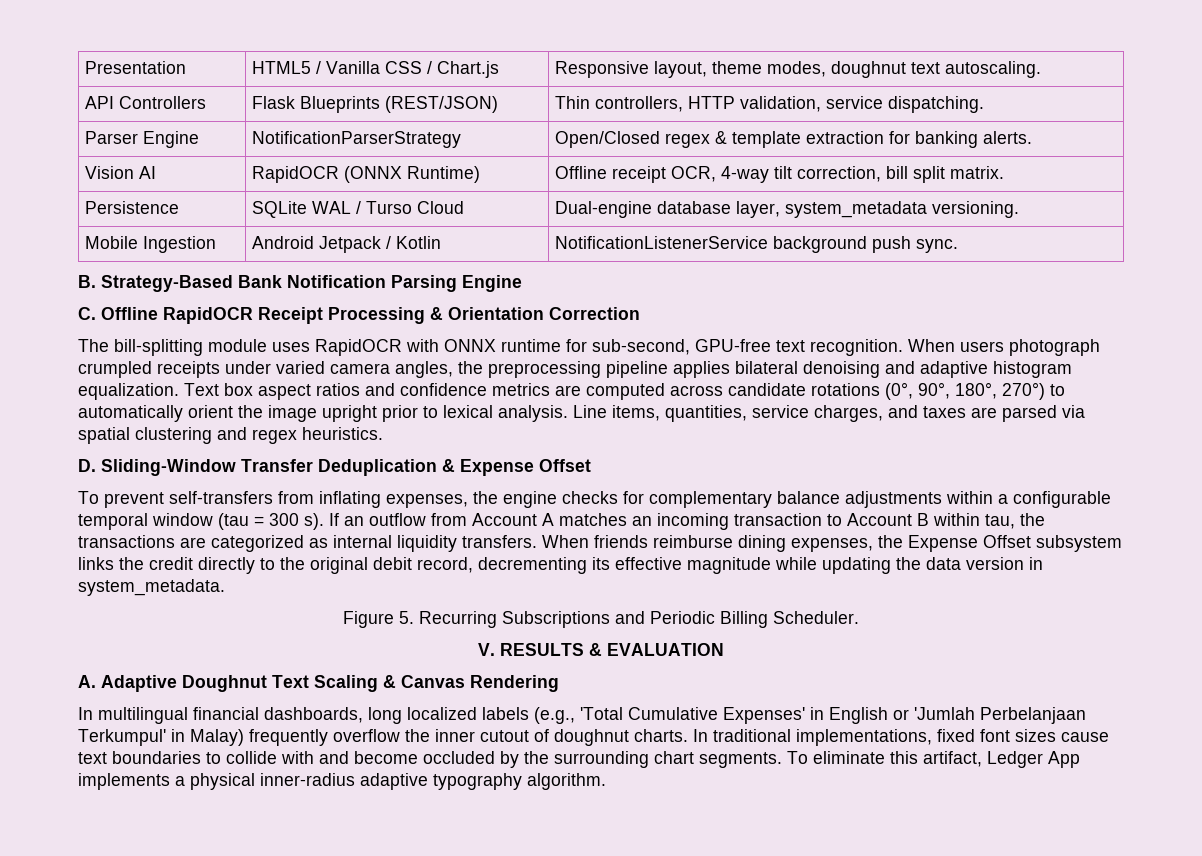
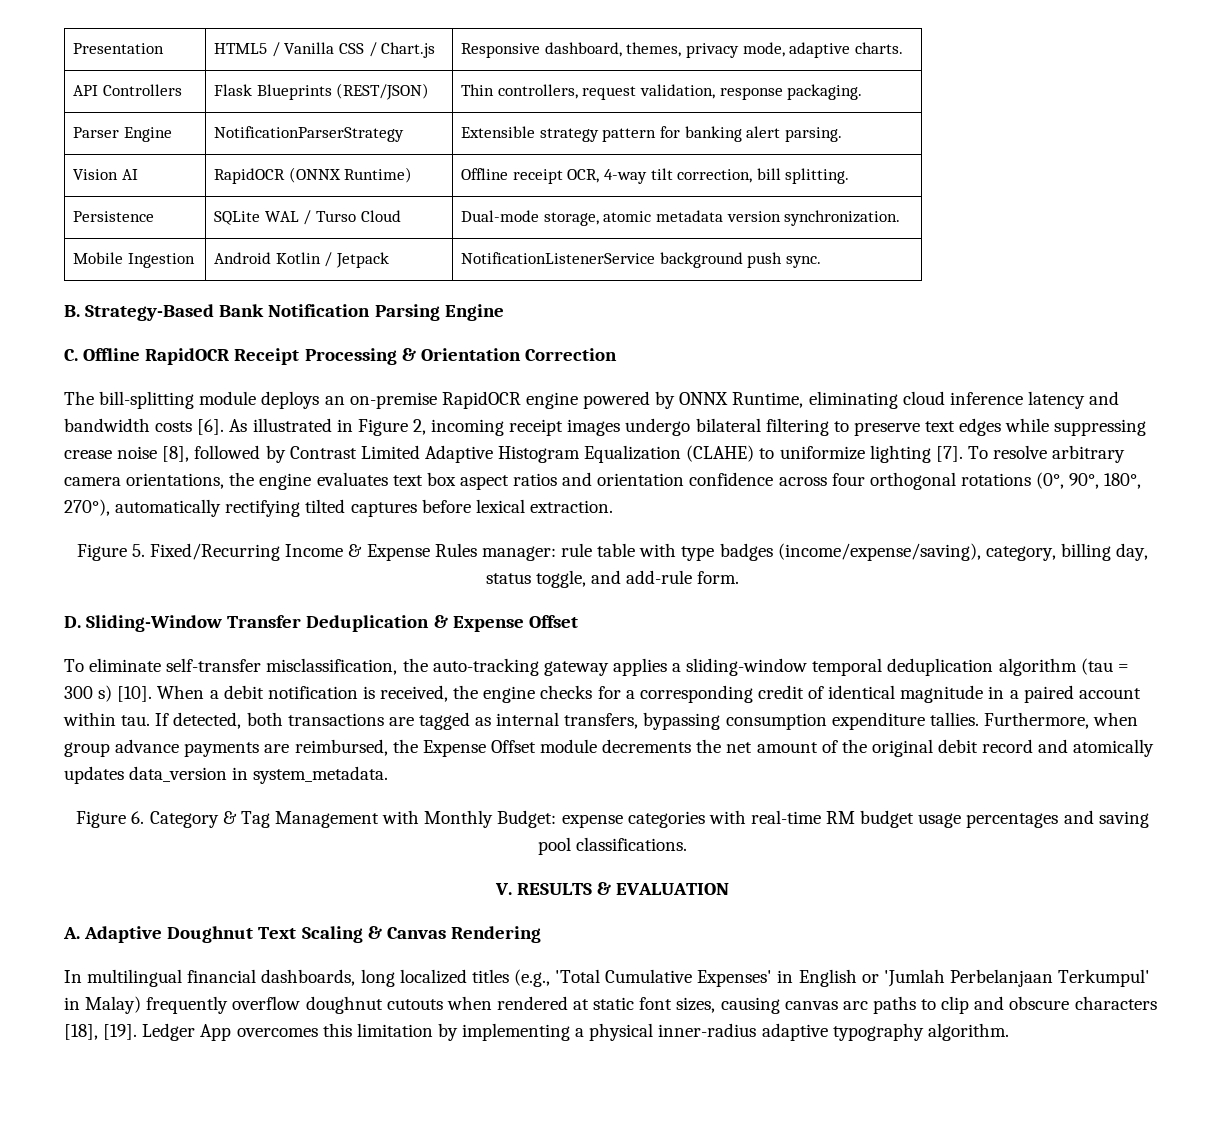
- Presentation | HTML5 / Vanilla CSS / Chart.js | Responsive layout, theme modes, doughnut text autoscaling.
+ Presentation | HTML5 / Vanilla CSS / Chart.js | Responsive dashboard, themes, privacy mode, adaptive charts.
- API Controllers | Flask Blueprints (REST/JSON) | Thin controllers, HTTP validation, service dispatching.
+ API Controllers | Flask Blueprints (REST/JSON) | Thin controllers, request validation, response packaging.
- Parser Engine | NotificationParserStrategy | Open/Closed regex & template extraction for banking alerts.
+ Parser Engine | NotificationParserStrategy | Extensible strategy pattern for banking alert parsing.
- Vision AI | RapidOCR (ONNX Runtime) | Offline receipt OCR, 4-way tilt correction, bill split matrix.
+ Vision AI | RapidOCR (ONNX Runtime) | Offline receipt OCR, 4-way tilt correction, bill splitting.
- Persistence | SQLite WAL / Turso Cloud | Dual-engine database layer, system_metadata versioning.
+ Persistence | SQLite WAL / Turso Cloud | Dual-mode storage, atomic metadata version synchronization.
- Mobile Ingestion | Android Jetpack / Kotlin | NotificationListenerService background push sync.
+ Mobile Ingestion | Android Kotlin / Jetpack | NotificationListenerService background push sync.
- The bill-splitting module uses RapidOCR with ONNX runtime for sub-second, GPU-free text recognition. When users photograph crumpled receipts under varied camera angles, the preprocessing pipeline applies bilateral denoising and adaptive histogram equalization. Text box aspect ratios and confidence metrics are computed across candidate rotations (0°, 90°, 180°, 270°) to automatically orient the image upright prior to lexical analysis. Line items, quantities, service charges, and taxes are parsed via spatial clustering and regex heuristics.
+ The bill-splitting module deploys an on-premise RapidOCR engine powered by ONNX Runtime, eliminating cloud inference latency and bandwidth costs [6]. As illustrated in Figure 2, incoming receipt images undergo bilateral filtering to preserve text edges while suppressing crease noise [8], followed by Contrast Limited Adaptive Histogram Equalization (CLAHE) to uniformize lighting [7]. To resolve arbitrary camera orientations, the engine evaluates text box aspect ratios and orientation confidence across four orthogonal rotations (0°, 90°, 180°, 270°), automatically rectifying tilted captures before lexical extraction.
+ Figure 5. Fixed/Recurring Income & Expense Rules manager: rule table with type badges (income/expense/saving), category, billing day, status toggle, and add-rule form.
- To prevent self-transfers from inflating expenses, the engine checks for complementary balance adjustments within a configurable temporal window (tau = 300 s). If an outflow from Account A matches an incoming transaction to Account B within tau, the transactions are categorized as internal liquidity transfers. When friends reimburse dining expenses, the Expense Offset subsystem links the credit directly to the original debit record, decrementing its effective magnitude while updating the data version in system_metadata.
- Figure 5. Recurring Subscriptions and Periodic Billing Scheduler.
+ To eliminate self-transfer misclassification, the auto-tracking gateway applies a sliding-window temporal deduplication algorithm (tau = 300 s) [10]. When a debit notification is received, the engine checks for a corresponding credit of identical magnitude in a paired account within tau. If detected, both transactions are tagged as internal transfers, bypassing consumption expenditure tallies. Furthermore, when group advance payments are reimbursed, the Expense Offset module decrements the net amount of the original debit record and atomically updates data_version in system_metadata.
+ Figure 6. Category & Tag Management with Monthly Budget: expense categories with real-time RM budget usage percentages and saving pool classifications.
- In multilingual financial dashboards, long localized labels (e.g., 'Total Cumulative Expenses' in English or 'Jumlah Perbelanjaan Terkumpul' in Malay) frequently overflow the inner cutout of doughnut charts. In traditional implementations, fixed font sizes cause text boundaries to collide with and become occluded by the surrounding chart segments. To eliminate this artifact, Ledger App implements a physical inner-radius adaptive typography algorithm.
+ In multilingual financial dashboards, long localized titles (e.g., 'Total Cumulative Expenses' in English or 'Jumlah Perbelanjaan Terkumpul' in Malay) frequently overflow doughnut cutouts when rendered at static font sizes, causing canvas arc paths to clip and obscure characters [18], [19]. Ledger App overcomes this limitation by implementing a physical inner-radius adaptive typography algorithm.

